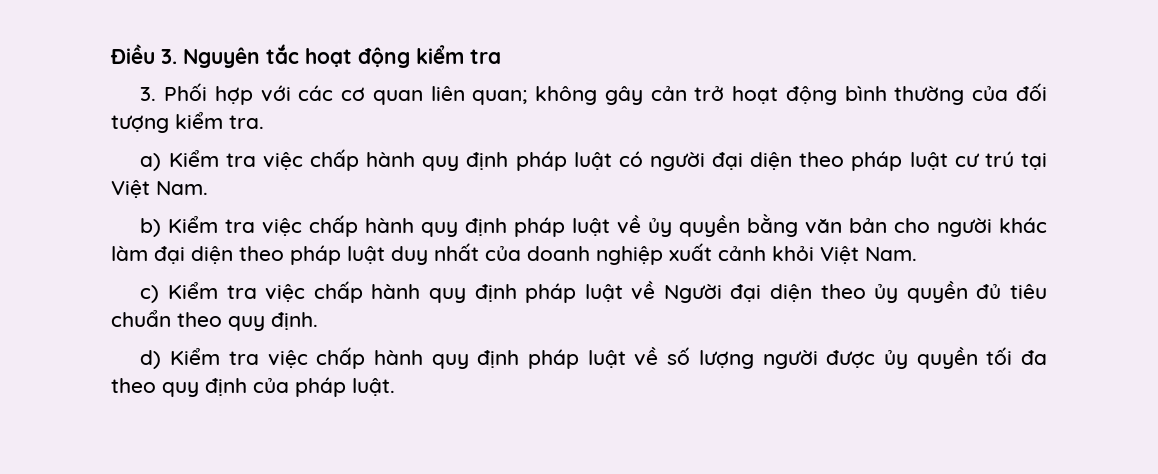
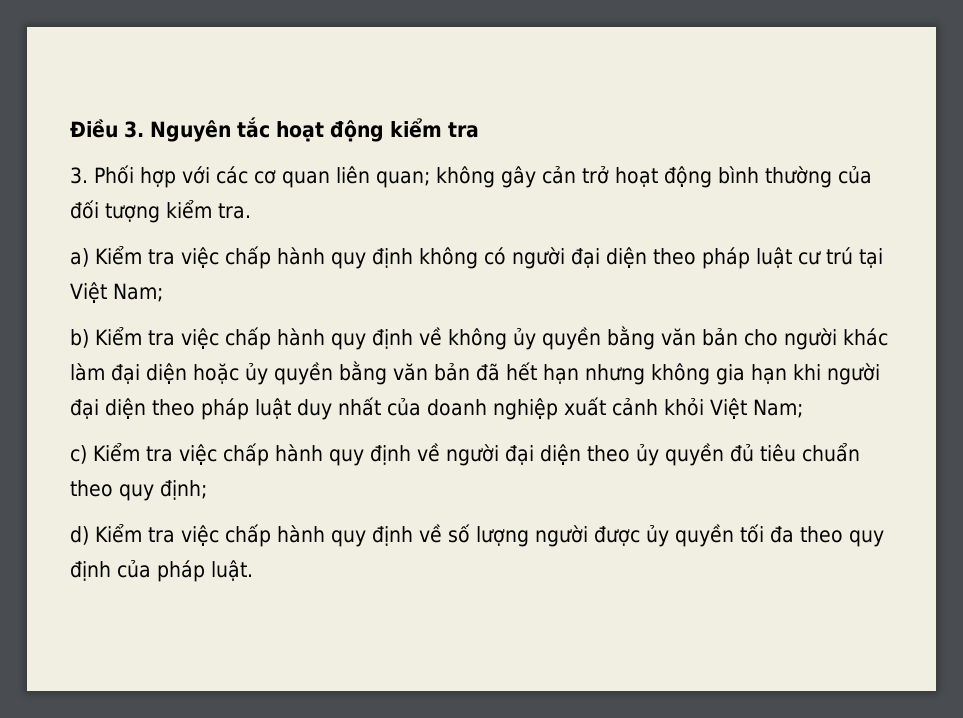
- a) Kiểm tra việc chấp hành quy định pháp luật có người đại diện theo pháp luật cư trú tại Việt Nam.
+ a) Kiểm tra việc chấp hành quy định không có người đại diện theo pháp luật cư trú tại Việt Nam;
- b) Kiểm tra việc chấp hành quy định pháp luật về ủy quyền bằng văn bản cho người khác làm đại diện theo pháp luật duy nhất của doanh nghiệp xuất cảnh khỏi Việt Nam.
+ b) Kiểm tra việc chấp hành quy định về không ủy quyền bằng văn bản cho người khác làm đại diện hoặc ủy quyền bằng văn bản đã hết hạn nhưng không gia hạn khi người đại diện theo pháp luật duy nhất của doanh nghiệp xuất cảnh khỏi Việt Nam;
- c) Kiểm tra việc chấp hành quy định pháp luật về Người đại diện theo ủy quyền đủ tiêu chuẩn theo quy định.
+ c) Kiểm tra việc chấp hành quy định về người đại diện theo ủy quyền đủ tiêu chuẩn theo quy định;
- d) Kiểm tra việc chấp hành quy định pháp luật về số lượng người được ủy quyền tối đa theo quy định của pháp luật.
+ d) Kiểm tra việc chấp hành quy định về số lượng người được ủy quyền tối đa theo quy định của pháp luật.

